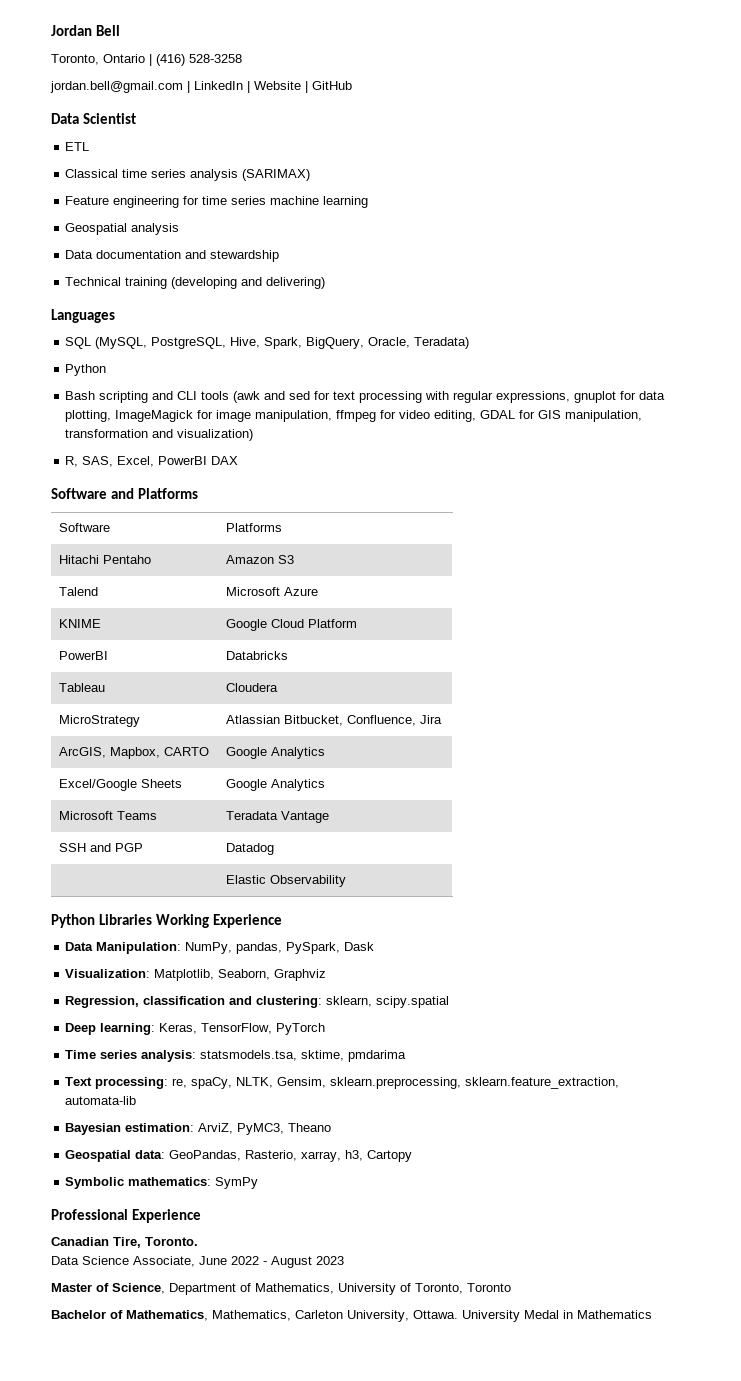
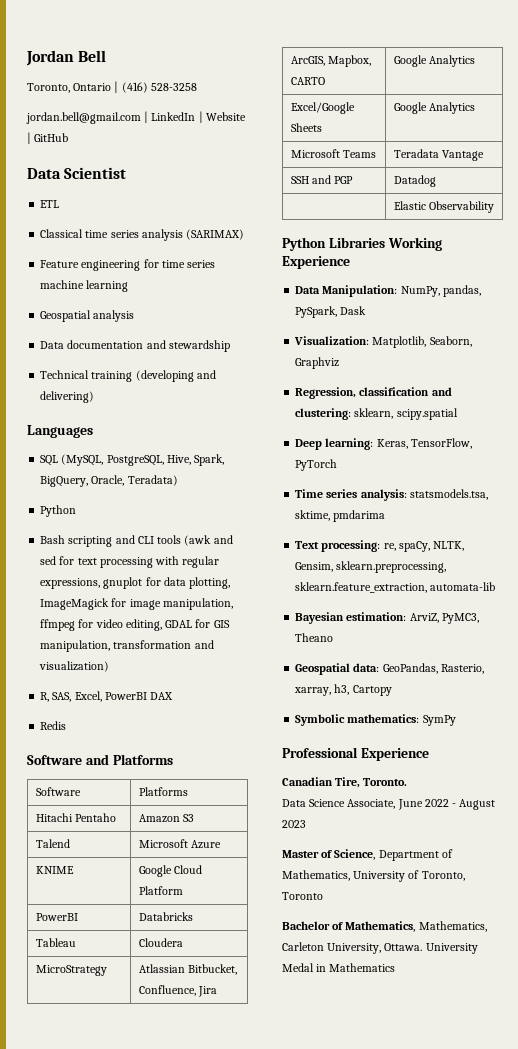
+ Redis

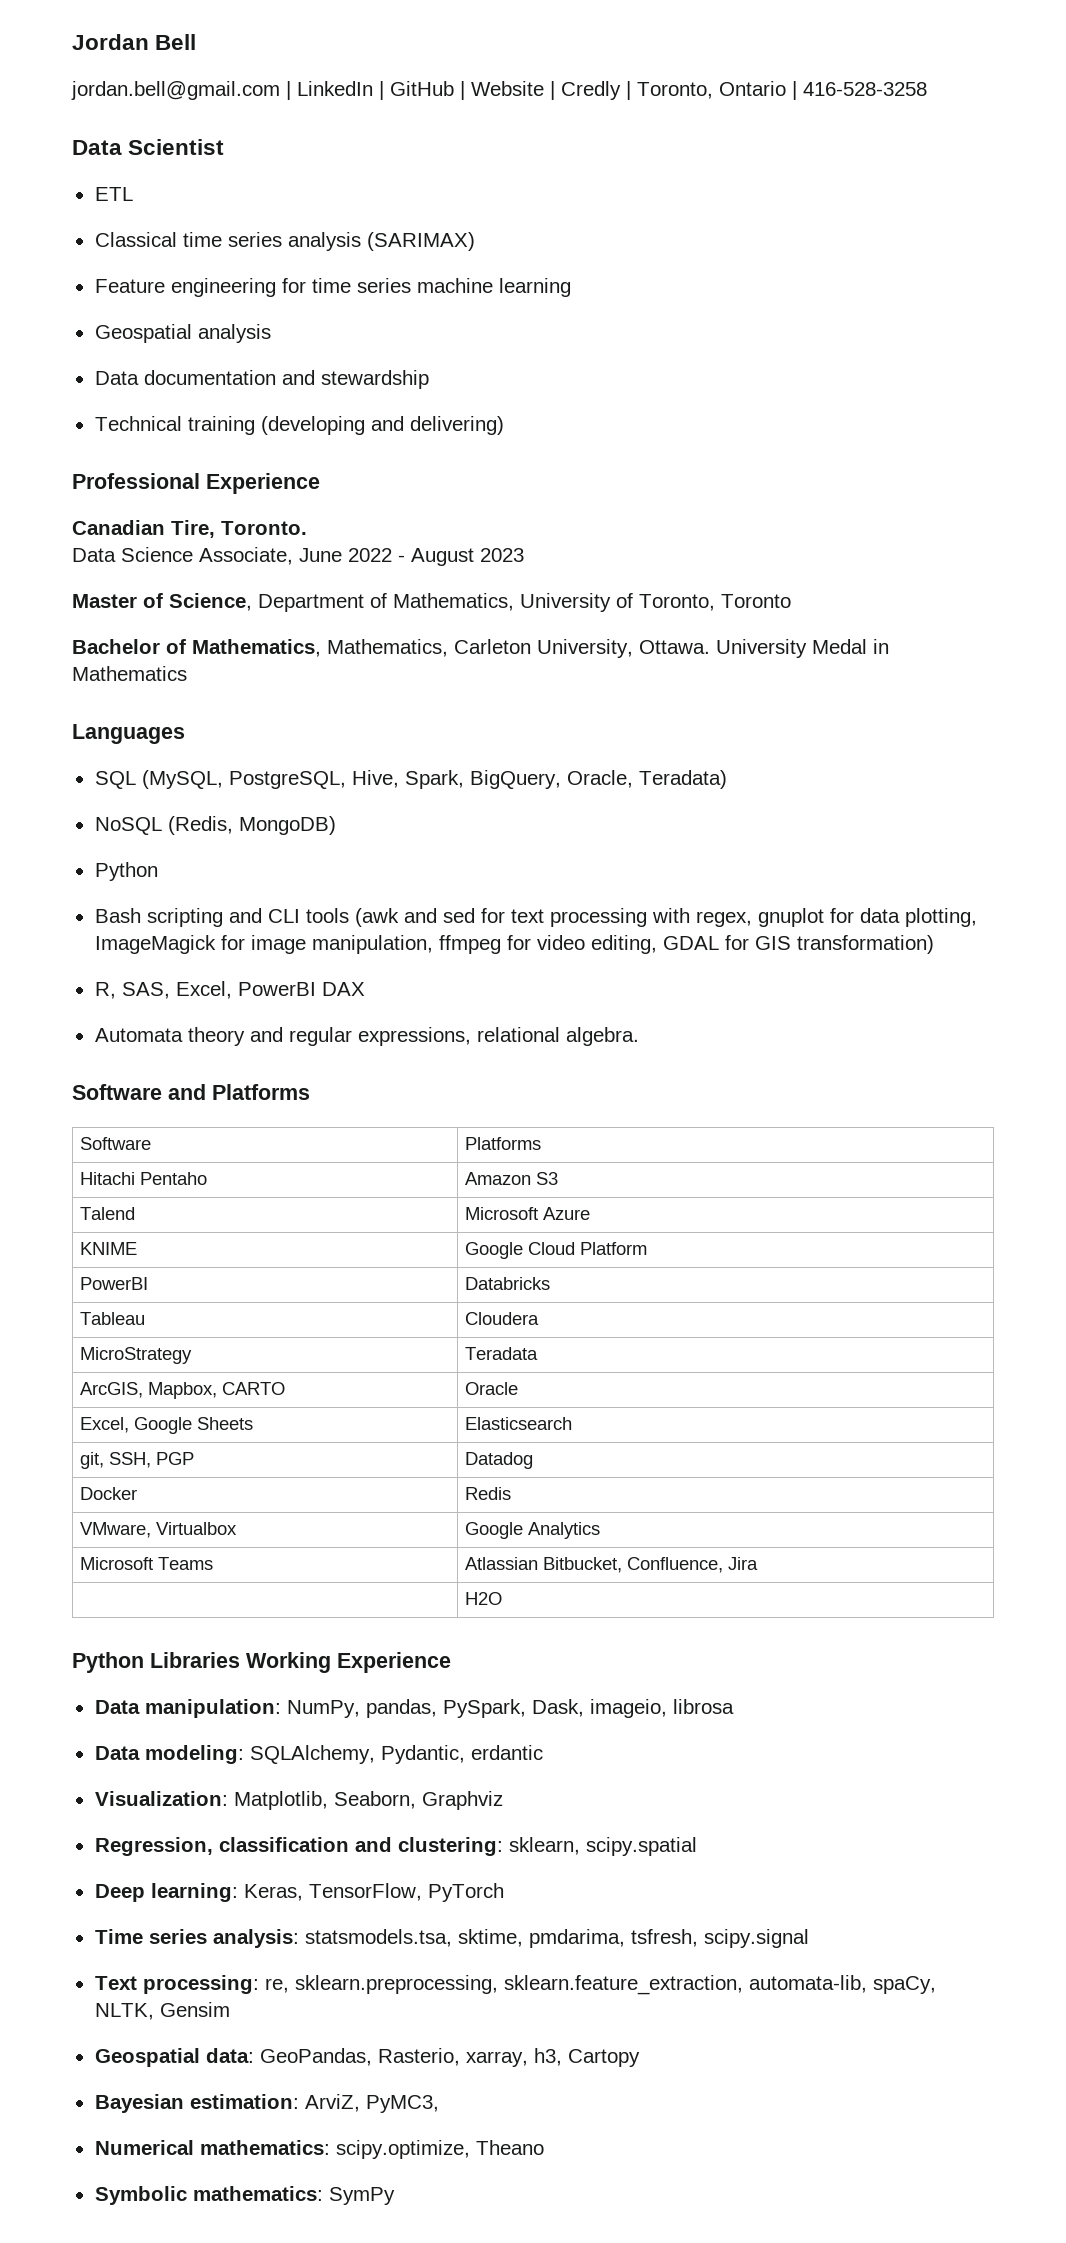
- Toronto, Ontario | (416) 528-3258
- jordan.bell@gmail.com | LinkedIn | Website | GitHub
+ jordan.bell@gmail.com | LinkedIn | GitHub | Website | Credly | Toronto, Ontario | 416-528-3258
- Languages
- SQL (MySQL, PostgreSQL, Hive, Spark, BigQuery, Oracle, Teradata)
- Python
- Bash scripting and CLI tools (awk and sed for text processing with regular expressions, gnuplot for data plotting, ImageMagick for image manipulation, ffmpeg for video editing, GDAL for GIS manipulation, transformation and visualization)
- R, SAS, Excel, PowerBI DAX
- Redis
- Software and Platforms
- Software | Platforms
- Hitachi Pentaho | Amazon S3
- Talend | Microsoft Azure
- KNIME | Google Cloud Platform
- PowerBI | Databricks
- Tableau | Cloudera
- MicroStrategy | Atlassian Bitbucket, Confluence, Jira
- ArcGIS, Mapbox, CARTO | Google Analytics
- Excel/Google Sheets | Google Analytics
- Microsoft Teams | Teradata Vantage
- SSH and PGP | Datadog
- | Elastic Observability
- Python Libraries Working Experience
- Data Manipulation: NumPy, pandas, PySpark, Dask
- Visualization: Matplotlib, Seaborn, Graphviz
- Regression, classification and clustering: sklearn, scipy.spatial
- Deep learning: Keras, TensorFlow, PyTorch
- Time series analysis: statsmodels.tsa, sktime, pmdarima
- Text processing: re, spaCy, NLTK, Gensim, sklearn.preprocessing, sklearn.feature_extraction, automata-lib
- Bayesian estimation: ArviZ, PyMC3, Theano
- Geospatial data: GeoPandas, Rasterio, xarray, h3, Cartopy
- Symbolic mathematics: SymPy
+ Languages
+ SQL (MySQL, PostgreSQL, Hive, Spark, BigQuery, Oracle, Teradata)
+ NoSQL (Redis, MongoDB)
+ Python
+ Bash scripting and CLI tools (awk and sed for text processing with regex, gnuplot for data plotting, ImageMagick for image manipulation, ffmpeg for video editing, GDAL for GIS transformation)
+ R, SAS, Excel, PowerBI DAX
+ Automata theory and regular expressions, relational algebra.
+ Software and Platforms
+ Software | Platforms
+ Hitachi Pentaho | Amazon S3
+ Talend | Microsoft Azure
+ KNIME | Google Cloud Platform
+ PowerBI | Databricks
+ Tableau | Cloudera
+ MicroStrategy | Teradata
+ ArcGIS, Mapbox, CARTO | Oracle
+ Excel, Google Sheets | Elasticsearch
+ git, SSH, PGP | Datadog
+ Docker | Redis
+ VMware, Virtualbox | Google Analytics
+ Microsoft Teams | Atlassian Bitbucket, Confluence, Jira
+ | H2O
+ Python Libraries Working Experience
+ Data manipulation: NumPy, pandas, PySpark, Dask, imageio, librosa
+ Data modeling: SQLAlchemy, Pydantic, erdantic
+ Visualization: Matplotlib, Seaborn, Graphviz
+ Regression, classification and clustering: sklearn, scipy.spatial
+ Deep learning: Keras, TensorFlow, PyTorch
+ Time series analysis: statsmodels.tsa, sktime, pmdarima, tsfresh, scipy.signal
+ Text processing: re, sklearn.preprocessing, sklearn.feature_extraction, automata-lib, spaCy, NLTK, Gensim
+ Geospatial data: GeoPandas, Rasterio, xarray, h3, Cartopy
+ Bayesian estimation: ArviZ, PyMC3,
+ Numerical mathematics: scipy.optimize, Theano
+ Symbolic mathematics: SymPy

